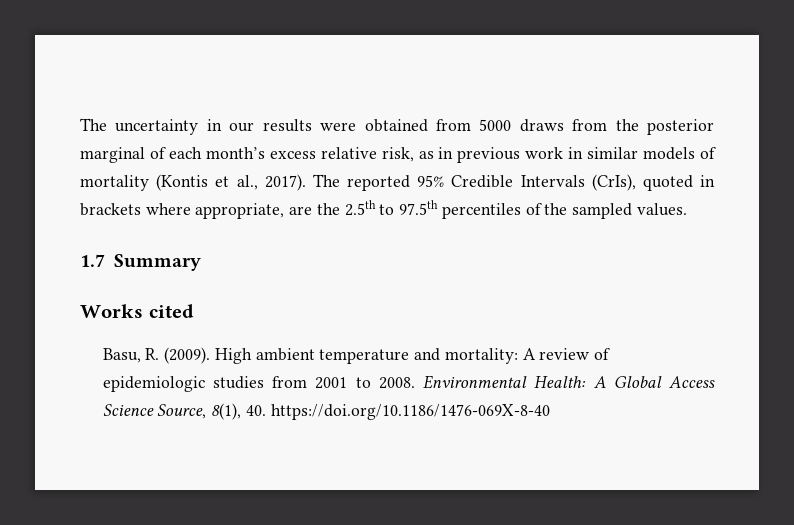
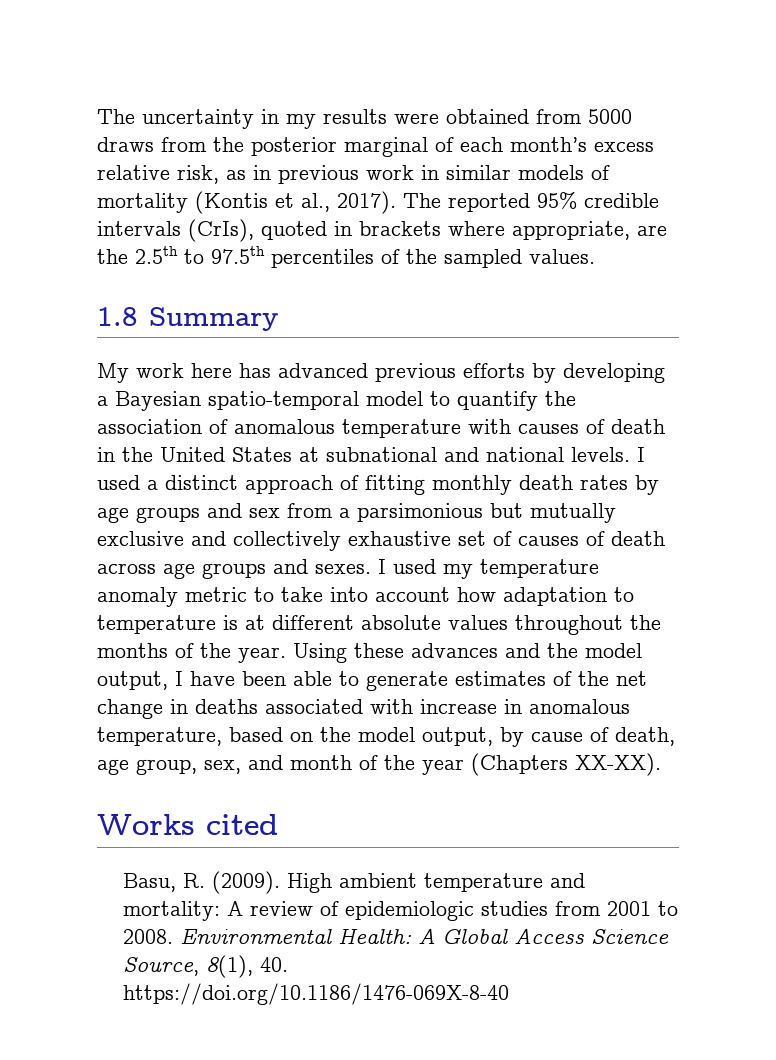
- The uncertainty in our results were obtained from 5000 draws from the posterior marginal of each month’s excess relative risk, as in previous work in similar models of mortality (Kontis et al., 2017).
+ The uncertainty in my results were obtained from 5000 draws from the posterior marginal of each month’s excess relative risk, as in previous work in similar models of mortality (Kontis et al., 2017).
- The reported 95% Credible Intervals (CrIs), quoted in brackets where appropriate, are the 2.5th to 97.5th percentiles of the sampled values.
+ The reported 95% credible intervals (CrIs), quoted in brackets where appropriate, are the 2.5th to 97.5th percentiles of the sampled values.
- 1.7 Summary
+ 1.8 Summary
+ My work here has advanced previous efforts by developing a Bayesian spatio-temporal model to quantify the association of anomalous temperature with causes of death in the United States at subnational and national levels. I used a distinct approach of fitting monthly death rates by age groups and sex from a parsimonious but mutually exclusive and collectively exhaustive set of causes of death across age groups and sexes. I used my temperature anomaly metric to take into account how adaptation to temperature is at different absolute values throughout the months of the year. Using these advances and the model output, I have been able to generate estimates of the net change in deaths associated with increase in anomalous temperature, based on the model output, by cause of death, age group, sex, and month of the year (Chapters XX-XX).

